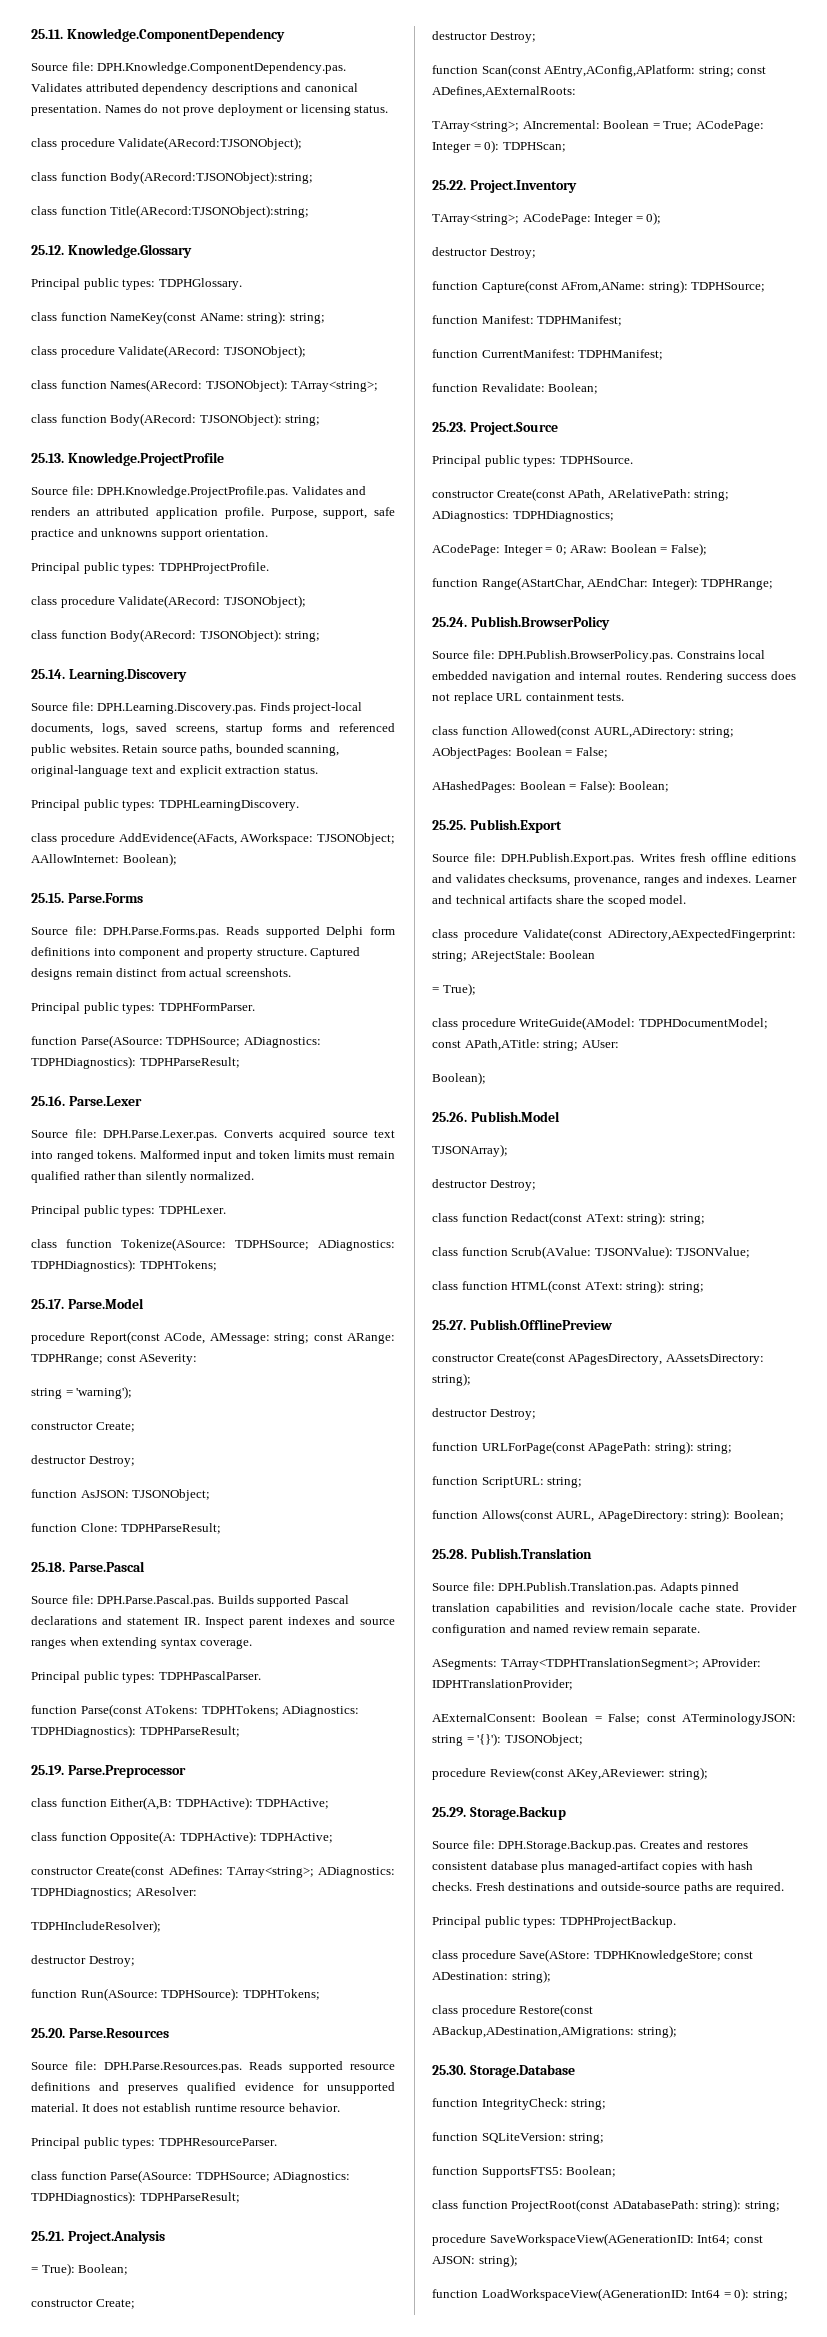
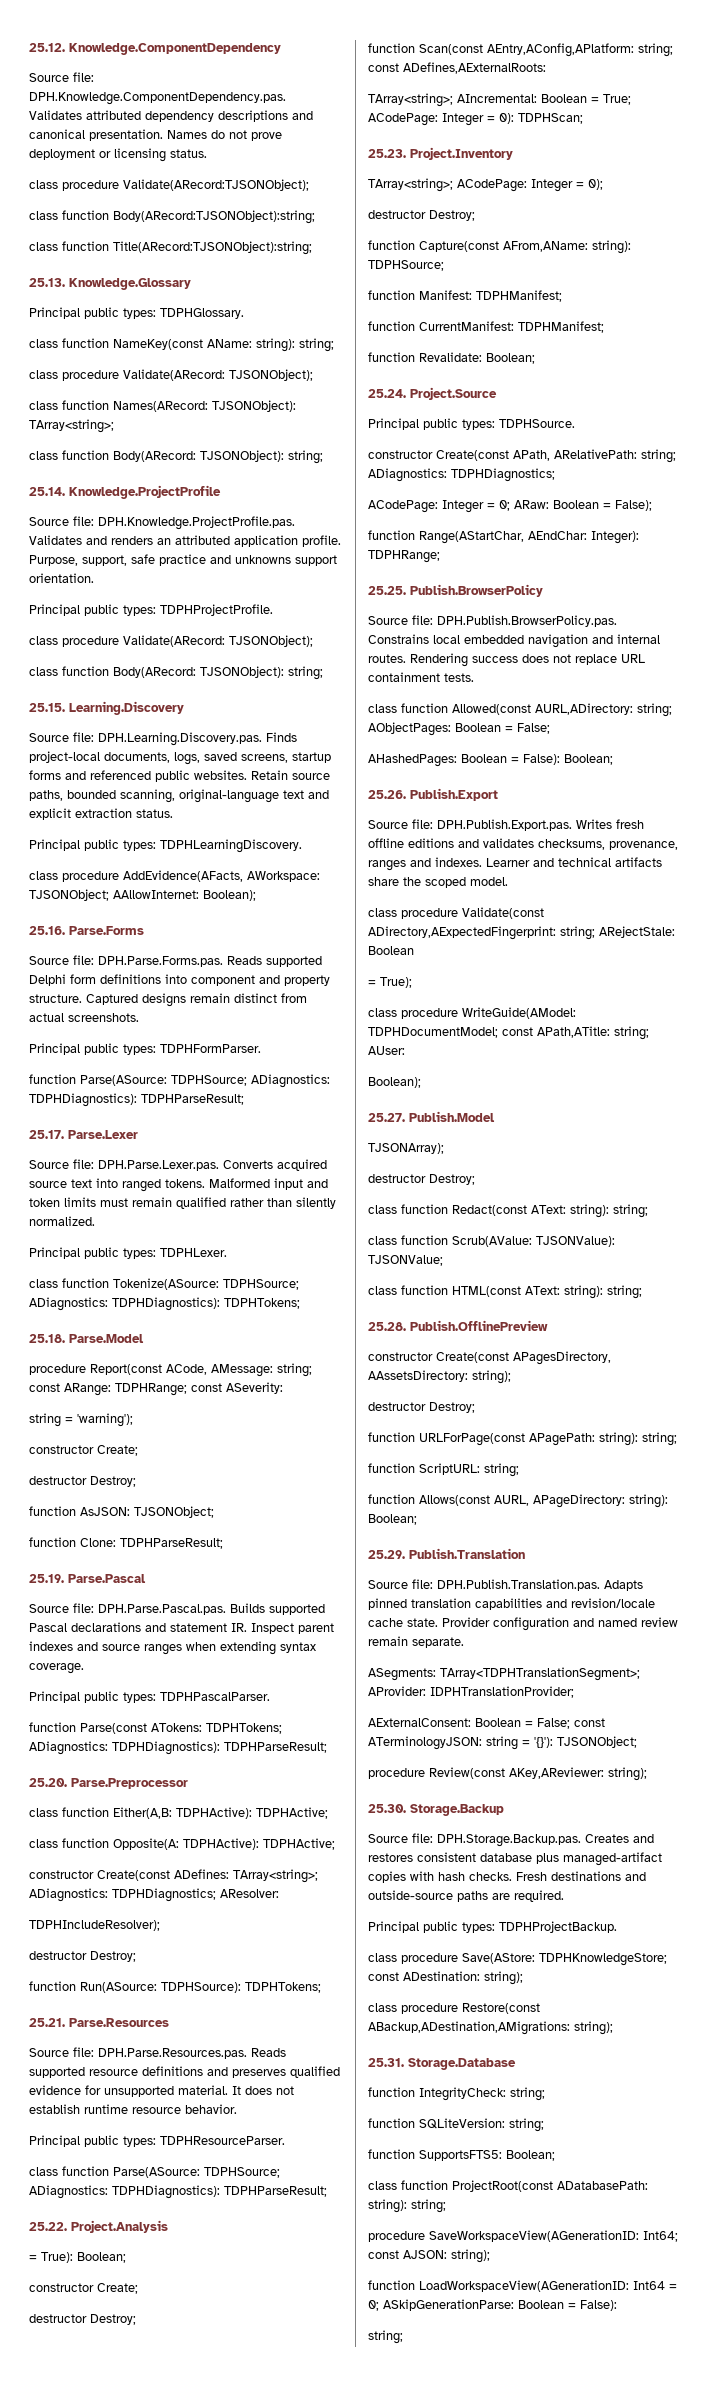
- 25.11. Knowledge.ComponentDependency
+ 25.12. Knowledge.ComponentDependency
- 25.12. Knowledge.Glossary
+ 25.13. Knowledge.Glossary
- 25.13. Knowledge.ProjectProfile
+ 25.14. Knowledge.ProjectProfile
- 25.14. Learning.Discovery
+ 25.15. Learning.Discovery
- 25.15. Parse.Forms
+ 25.16. Parse.Forms
- 25.16. Parse.Lexer
+ 25.17. Parse.Lexer
- 25.17. Parse.Model
+ 25.18. Parse.Model
- 25.18. Parse.Pascal
+ 25.19. Parse.Pascal
- 25.19. Parse.Preprocessor
+ 25.20. Parse.Preprocessor
- 25.20. Parse.Resources
+ 25.21. Parse.Resources
- 25.21. Project.Analysis
+ 25.22. Project.Analysis
- 25.22. Project.Inventory
+ 25.23. Project.Inventory
- 25.23. Project.Source
+ 25.24. Project.Source
- 25.24. Publish.BrowserPolicy
+ 25.25. Publish.BrowserPolicy
- 25.25. Publish.Export
+ 25.26. Publish.Export
- 25.26. Publish.Model
+ 25.27. Publish.Model
- 25.27. Publish.OfflinePreview
+ 25.28. Publish.OfflinePreview
- 25.28. Publish.Translation
+ 25.29. Publish.Translation
- 25.29. Storage.Backup
+ 25.30. Storage.Backup
- 25.30. Storage.Database
+ 25.31. Storage.Database
- function LoadWorkspaceView(AGenerationID: Int64 = 0): string;
+ function LoadWorkspaceView(AGenerationID: Int64 = 0; ASkipGenerationParse: Boolean = False):
+ string;

